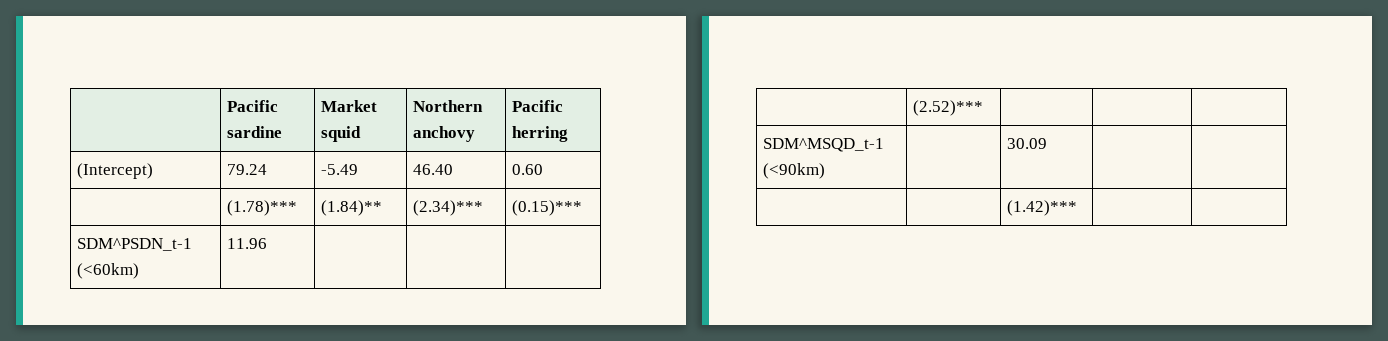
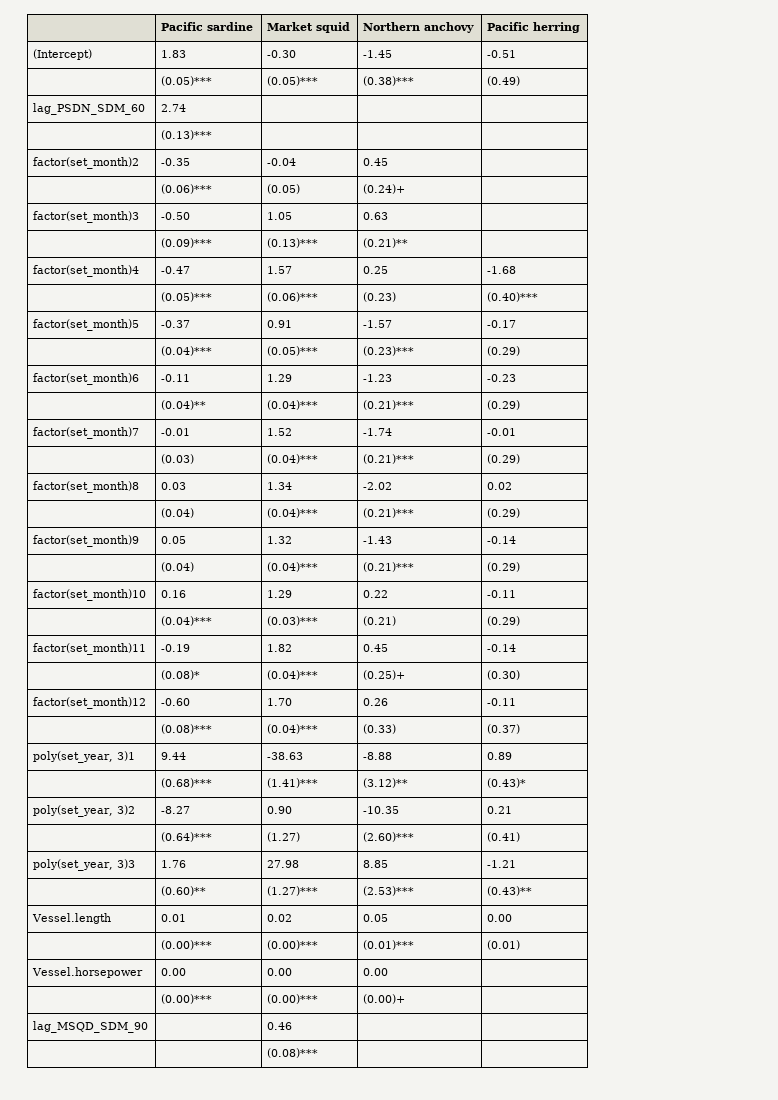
- (Intercept) | 79.24 | -5.49 | 46.40 | 0.60
- | (1.78)*** | (1.84)** | (2.34)*** | (0.15)***
- SDM^PSDN_t-1 (<60km) | 11.96 | | |
- | (2.52)*** | | |
- SDM^MSQD_t-1 (<90km) | | 30.09 | |
- | | (1.42)*** | |
+ (Intercept) | 1.83 | -0.30 | -1.45 | -0.51
+ | (0.05)*** | (0.05)*** | (0.38)*** | (0.49)
+ lag_PSDN_SDM_60 | 2.74 | | |
+ | (0.13)*** | | |
+ factor(set_month)2 | -0.35 | -0.04 | 0.45 |
+ | (0.06)*** | (0.05) | (0.24)+ |
+ factor(set_month)3 | -0.50 | 1.05 | 0.63 |
+ | (0.09)*** | (0.13)*** | (0.21)** |
+ factor(set_month)4 | -0.47 | 1.57 | 0.25 | -1.68
+ | (0.05)*** | (0.06)*** | (0.23) | (0.40)***
+ factor(set_month)5 | -0.37 | 0.91 | -1.57 | -0.17
+ | (0.04)*** | (0.05)*** | (0.23)*** | (0.29)
+ factor(set_month)6 | -0.11 | 1.29 | -1.23 | -0.23
+ | (0.04)** | (0.04)*** | (0.21)*** | (0.29)
+ factor(set_month)7 | -0.01 | 1.52 | -1.74 | -0.01
+ | (0.03) | (0.04)*** | (0.21)*** | (0.29)
+ factor(set_month)8 | 0.03 | 1.34 | -2.02 | 0.02
+ | (0.04) | (0.04)*** | (0.21)*** | (0.29)
+ factor(set_month)9 | 0.05 | 1.32 | -1.43 | -0.14
+ | (0.04) | (0.04)*** | (0.21)*** | (0.29)
+ factor(set_month)10 | 0.16 | 1.29 | 0.22 | -0.11
+ | (0.04)*** | (0.03)*** | (0.21) | (0.29)
+ factor(set_month)11 | -0.19 | 1.82 | 0.45 | -0.14
+ | (0.08)* | (0.04)*** | (0.25)+ | (0.30)
+ factor(set_month)12 | -0.60 | 1.70 | 0.26 | -0.11
+ | (0.08)*** | (0.04)*** | (0.33) | (0.37)
+ poly(set_year, 3)1 | 9.44 | -38.63 | -8.88 | 0.89
+ | (0.68)*** | (1.41)*** | (3.12)** | (0.43)*
+ poly(set_year, 3)2 | -8.27 | 0.90 | -10.35 | 0.21
+ | (0.64)*** | (1.27) | (2.60)*** | (0.41)
+ poly(set_year, 3)3 | 1.76 | 27.98 | 8.85 | -1.21
+ | (0.60)** | (1.27)*** | (2.53)*** | (0.43)**
+ Vessel.length | 0.01 | 0.02 | 0.05 | 0.00
+ | (0.00)*** | (0.00)*** | (0.01)*** | (0.01)
+ Vessel.horsepower | 0.00 | 0.00 | 0.00 |
+ | (0.00)*** | (0.00)*** | (0.00)+ |
+ lag_MSQD_SDM_90 | | 0.46 | |
+ | | (0.08)*** | |

